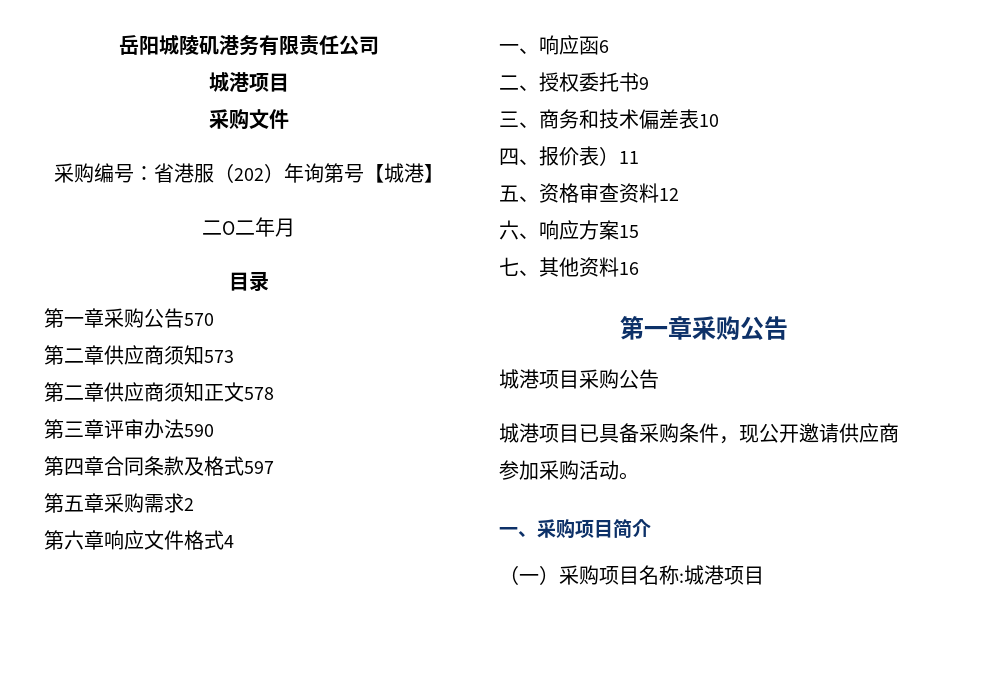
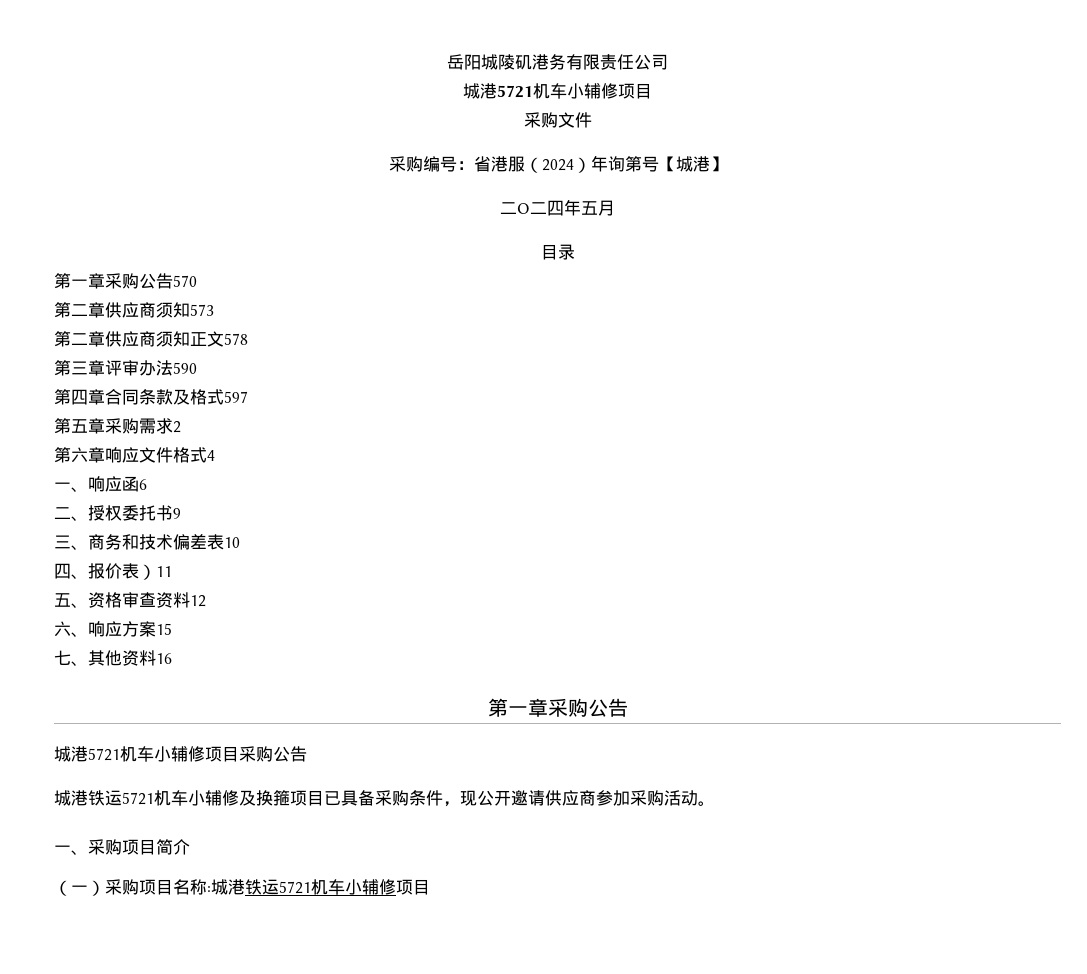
  岳阳城陵矶港务有限责任公司
- 城港项目
+ 城港5721机车小辅修项目
- 采购编号：省港服（202）年询第号【城港】
+ 采购编号：省港服（2024）年询第号【城港】
- 二О二年月
+ 二О二四年五月
- 城港项目采购公告
+ 城港5721机车小辅修项目采购公告
- 城港项目已具备采购条件，现公开邀请供应商参加采购活动。
+ 城港铁运5721机车小辅修及换箍项目已具备采购条件，现公开邀请供应商参加采购活动。
- （一）采购项目名称:城港项目
+ （一）采购项目名称:城港铁运5721机车小辅修项目

